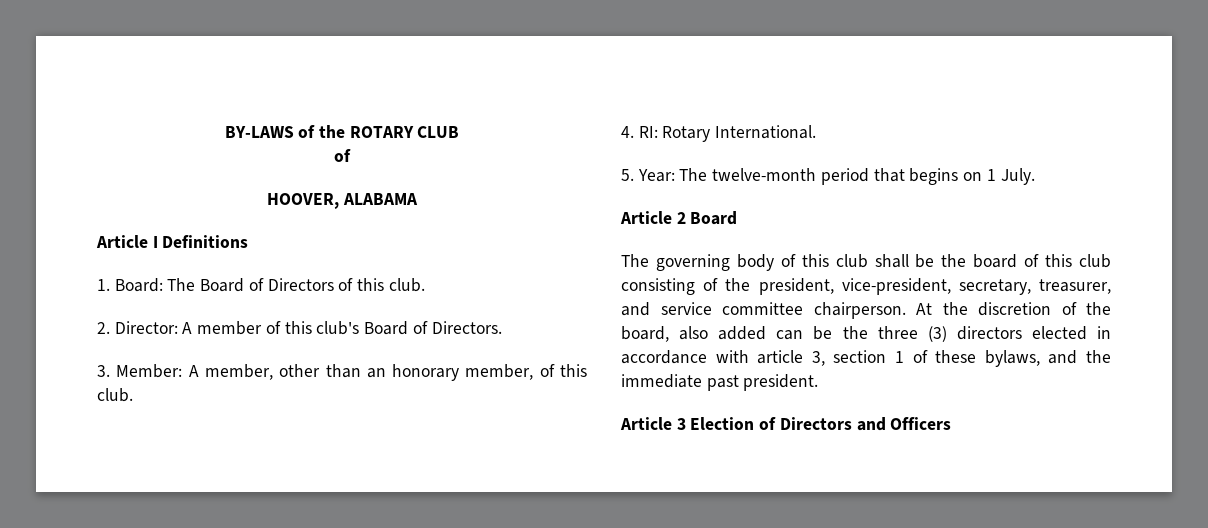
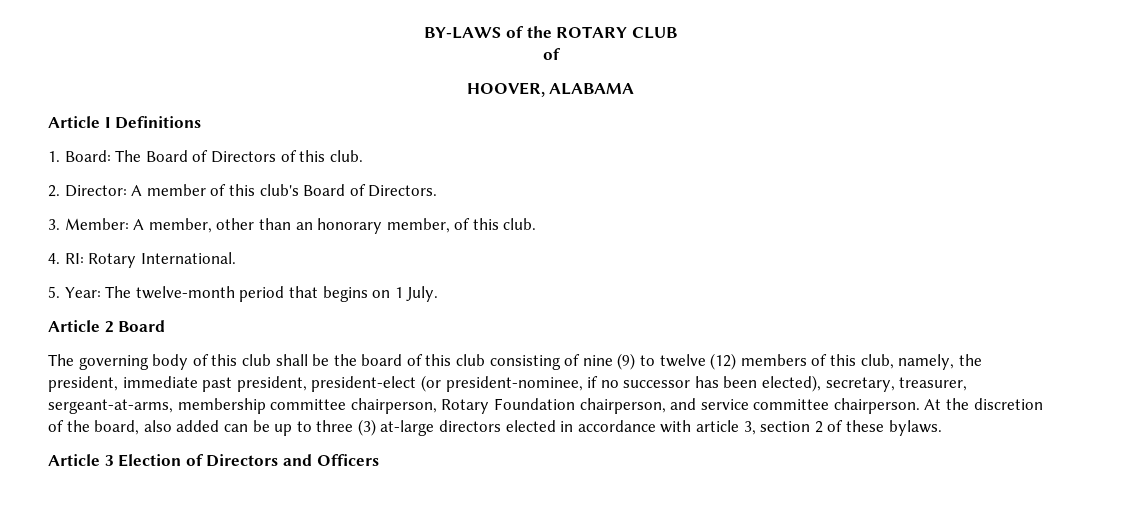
- The governing body of this club shall be the board of this club consisting of the president, vice-president, secretary, treasurer, and service committee chairperson.
+ The governing body of this club shall be the board of this club consisting of nine (9) to twelve (12) members of this club, namely, the president, immediate past president, president-elect (or president-nominee, if no successor has been elected), secretary, treasurer, sergeant-at-arms, membership committee chairperson, Rotary Foundation chairperson, and service committee chairperson.
- At the discretion of the board, also added can be the three (3) directors elected in accordance with article 3, section 1 of these bylaws, and the immediate past president.
+ At the discretion of the board, also added can be up to three (3) at-large directors elected in accordance with article 3, section 2 of these bylaws.

